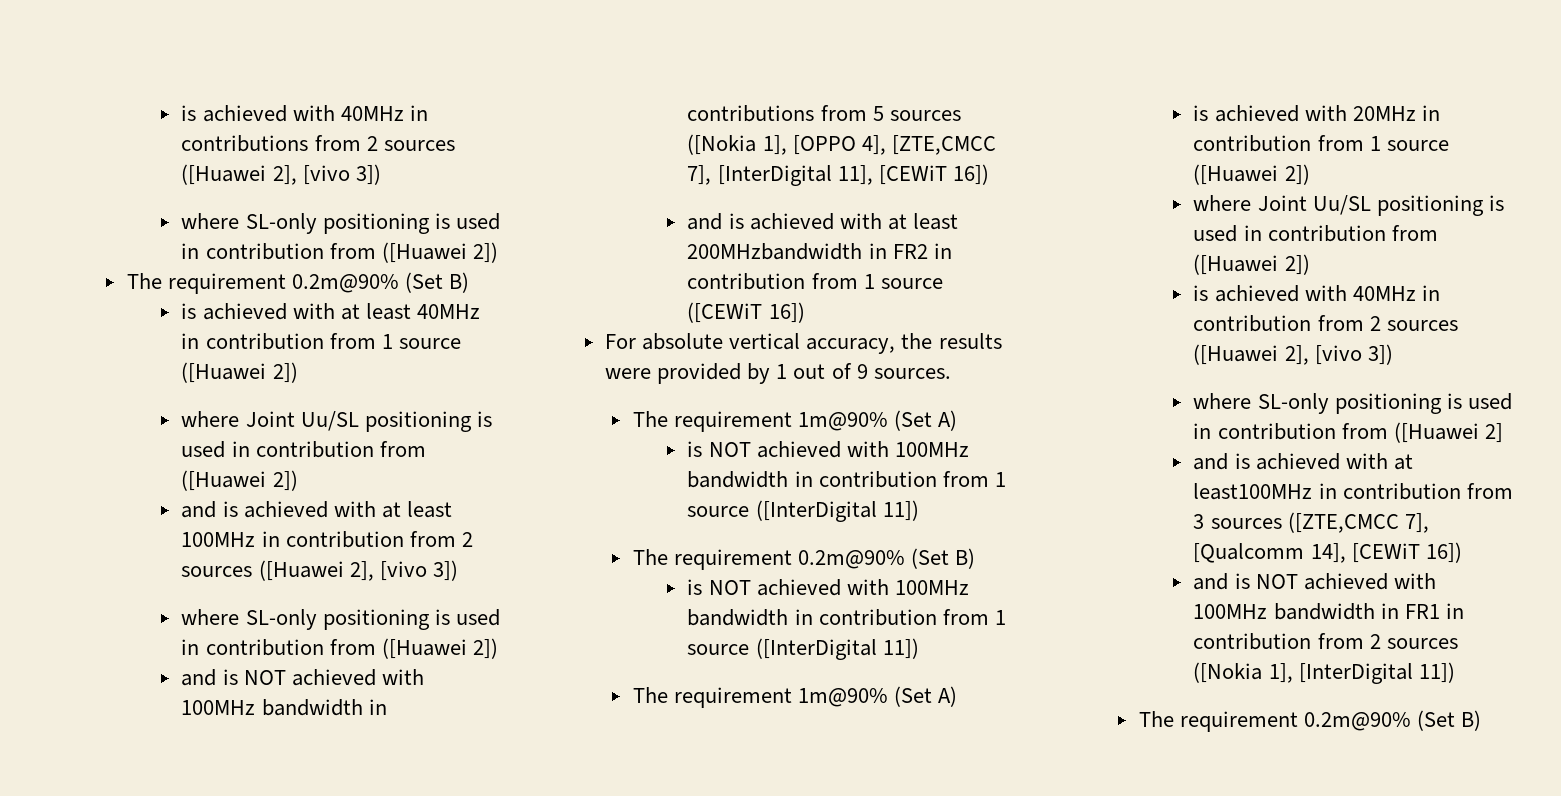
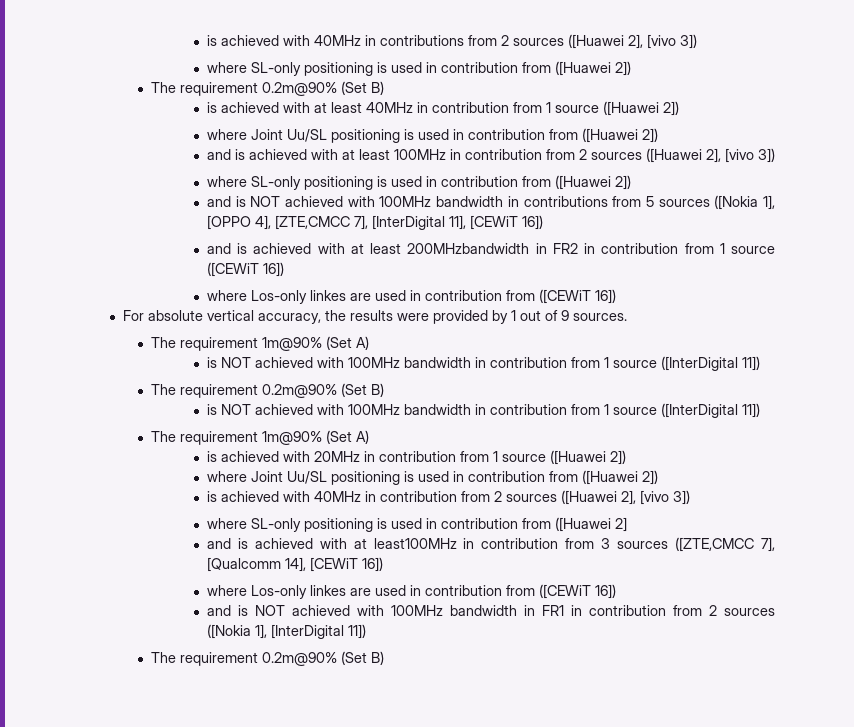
  and is achieved with at least 200MHzbandwidth in FR2 in contribution from 1 source ([CEWiT 16])
+ where Los-only linkes are used in contribution from ([CEWiT 16])
  and is achieved with at least100MHz in contribution from 3 sources ([ZTE,CMCC 7], [Qualcomm 14], [CEWiT 16])
+ where Los-only linkes are used in contribution from ([CEWiT 16])

